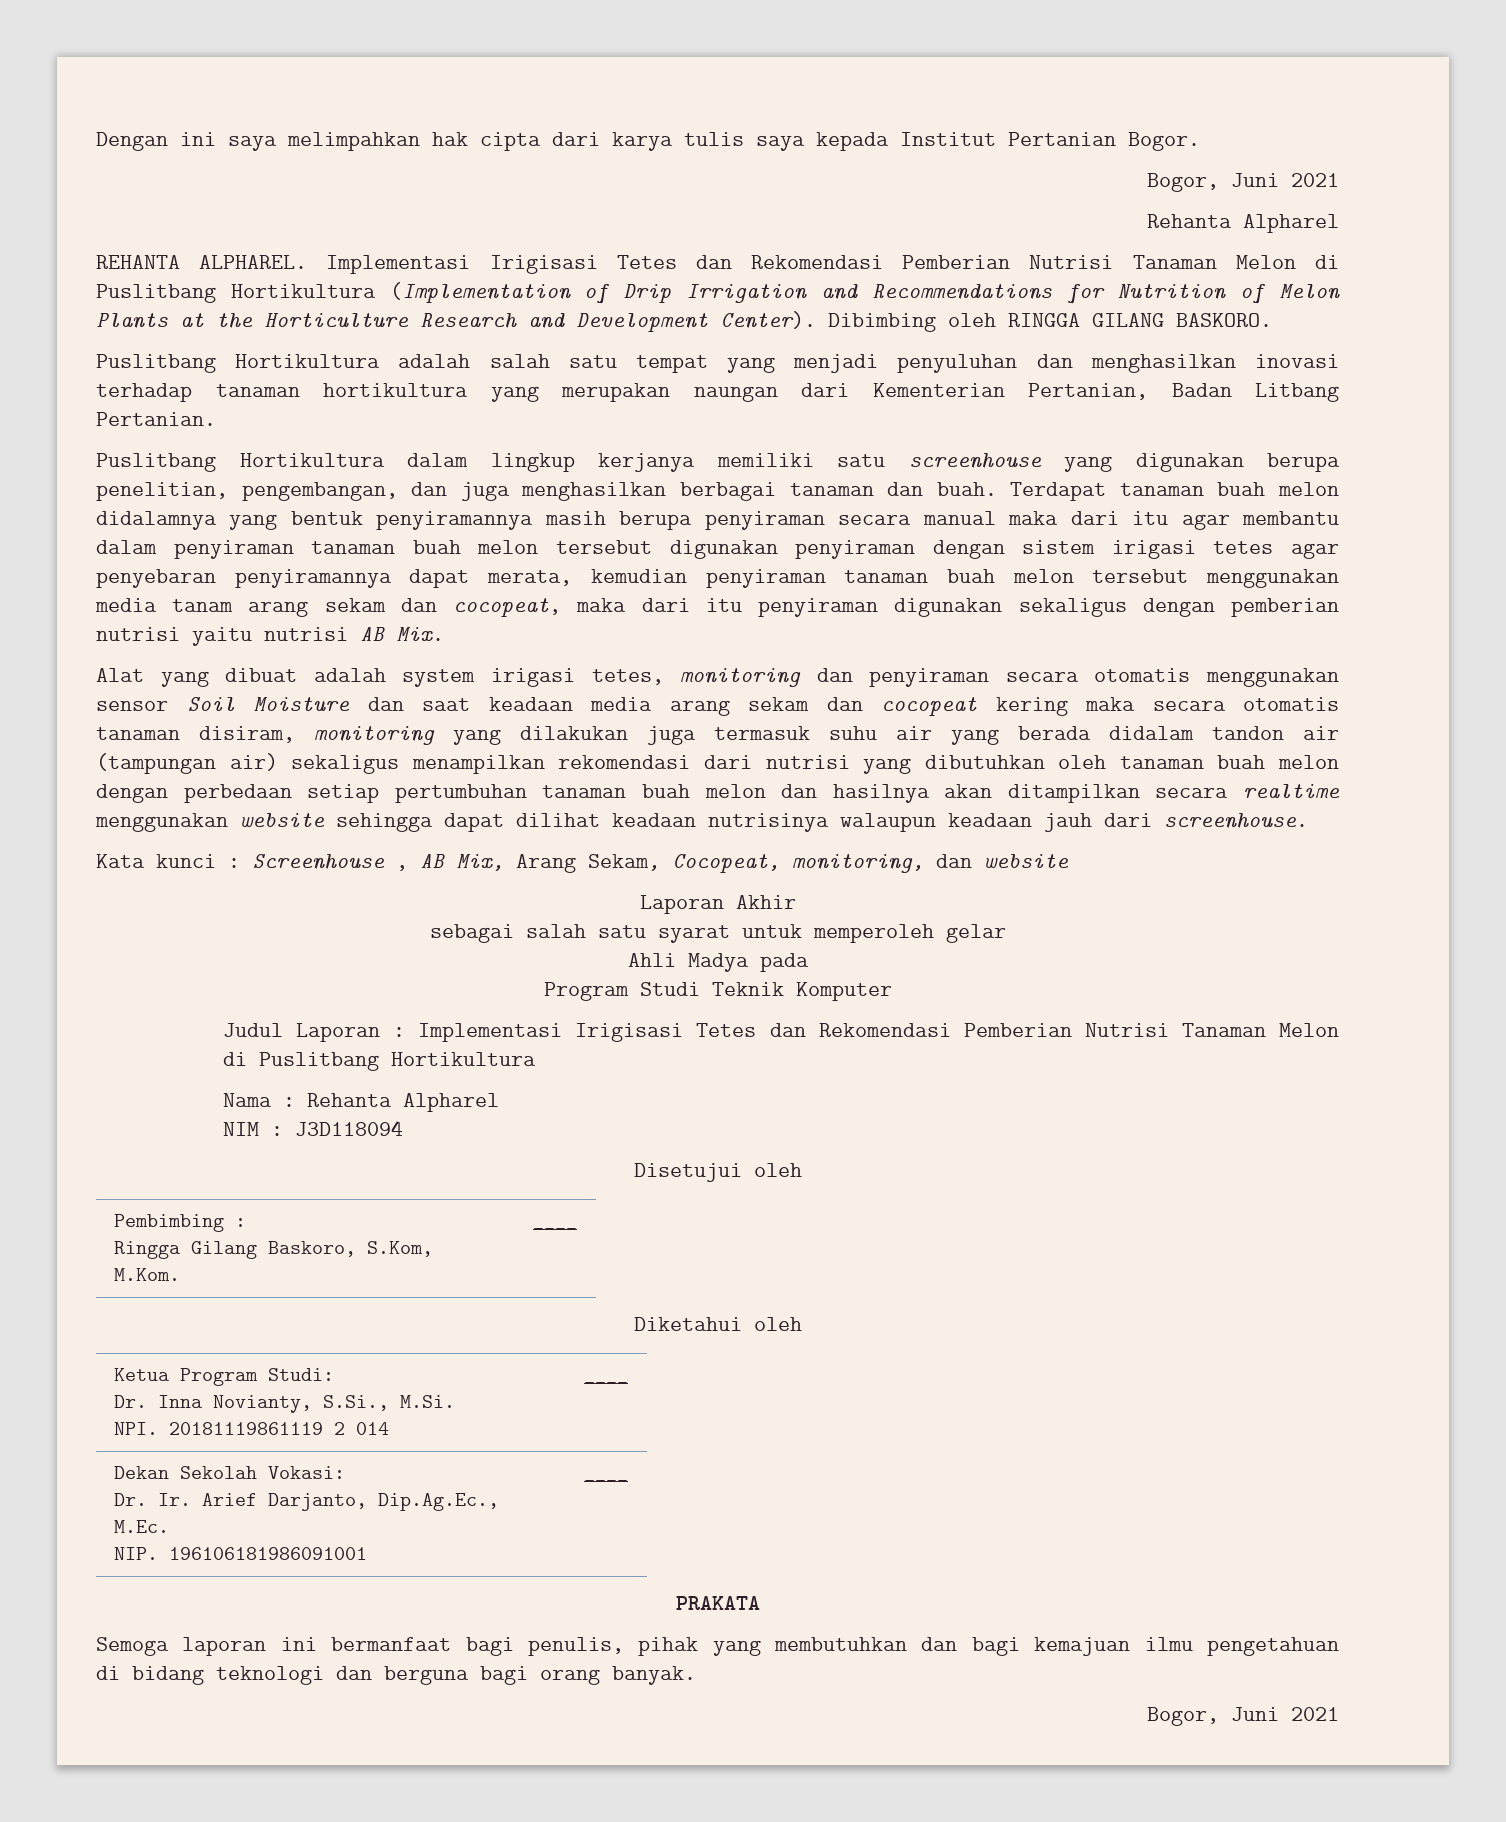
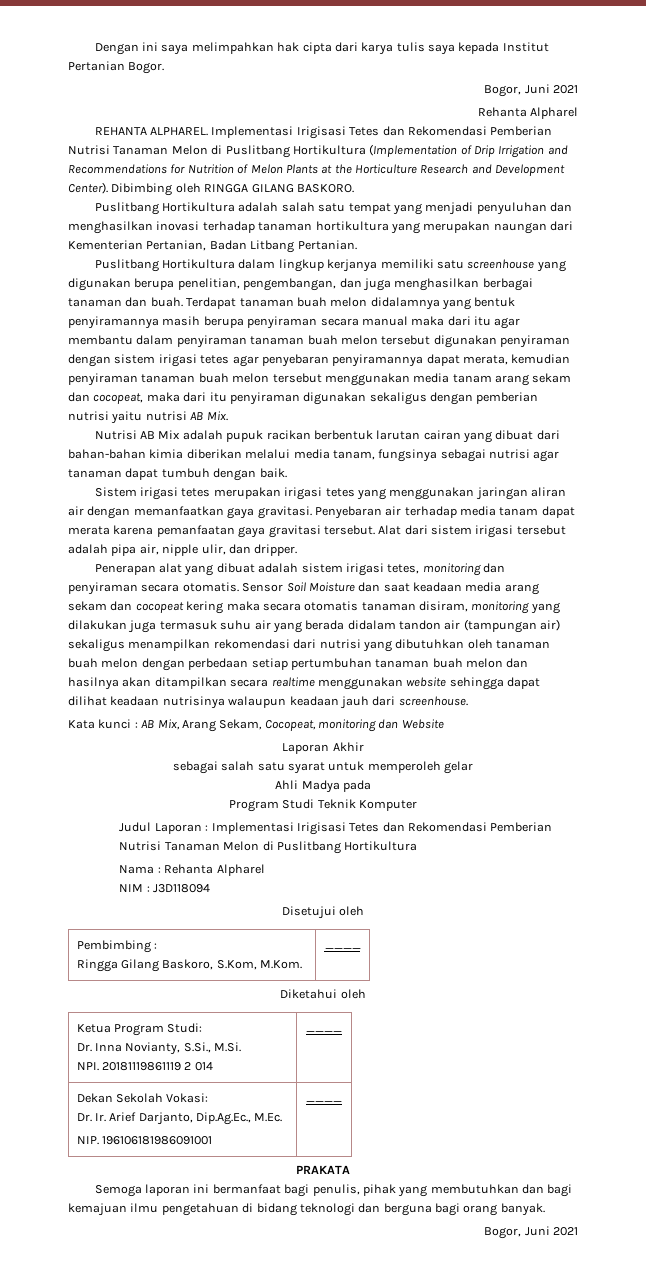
- Alat yang dibuat adalah system irigasi tetes, monitoring dan penyiraman secara otomatis menggunakan sensor Soil Moisture dan saat keadaan media arang sekam dan cocopeat kering maka secara otomatis tanaman disiram, monitoring yang dilakukan juga termasuk suhu air yang berada didalam tandon air (tampungan air) sekaligus menampilkan rekomendasi dari nutrisi yang dibutuhkan oleh tanaman buah melon dengan perbedaan setiap pertumbuhan tanaman buah melon dan hasilnya akan ditampilkan secara realtime menggunakan website sehingga dapat dilihat keadaan nutrisinya walaupun keadaan jauh dari screenhouse.
+ Nutrisi AB Mix adalah pupuk racikan berbentuk larutan cairan yang dibuat dari bahan-bahan kimia diberikan melalui media tanam, fungsinya sebagai nutrisi agar tanaman dapat tumbuh dengan baik.
+ Sistem irigasi tetes merupakan irigasi tetes yang menggunakan jaringan aliran air dengan memanfaatkan gaya gravitasi. Penyebaran air terhadap media tanam dapat merata karena pemanfaatan gaya gravitasi tersebut. Alat dari sistem irigasi tersebut adalah pipa air, nipple ulir, dan dripper.
+ Penerapan alat yang dibuat adalah sistem irigasi tetes, monitoring dan penyiraman secara otomatis. Sensor Soil Moisture dan saat keadaan media arang sekam dan cocopeat kering maka secara otomatis tanaman disiram, monitoring yang dilakukan juga termasuk suhu air yang berada didalam tandon air (tampungan air) sekaligus menampilkan rekomendasi dari nutrisi yang dibutuhkan oleh tanaman buah melon dengan perbedaan setiap pertumbuhan tanaman buah melon dan hasilnya akan ditampilkan secara realtime menggunakan website sehingga dapat dilihat keadaan nutrisinya walaupun keadaan jauh dari screenhouse.
- Kata kunci : Screenhouse , AB Mix, Arang Sekam, Cocopeat, monitoring, dan website
+ Kata kunci : AB Mix, Arang Sekam, Cocopeat, monitoring dan Website

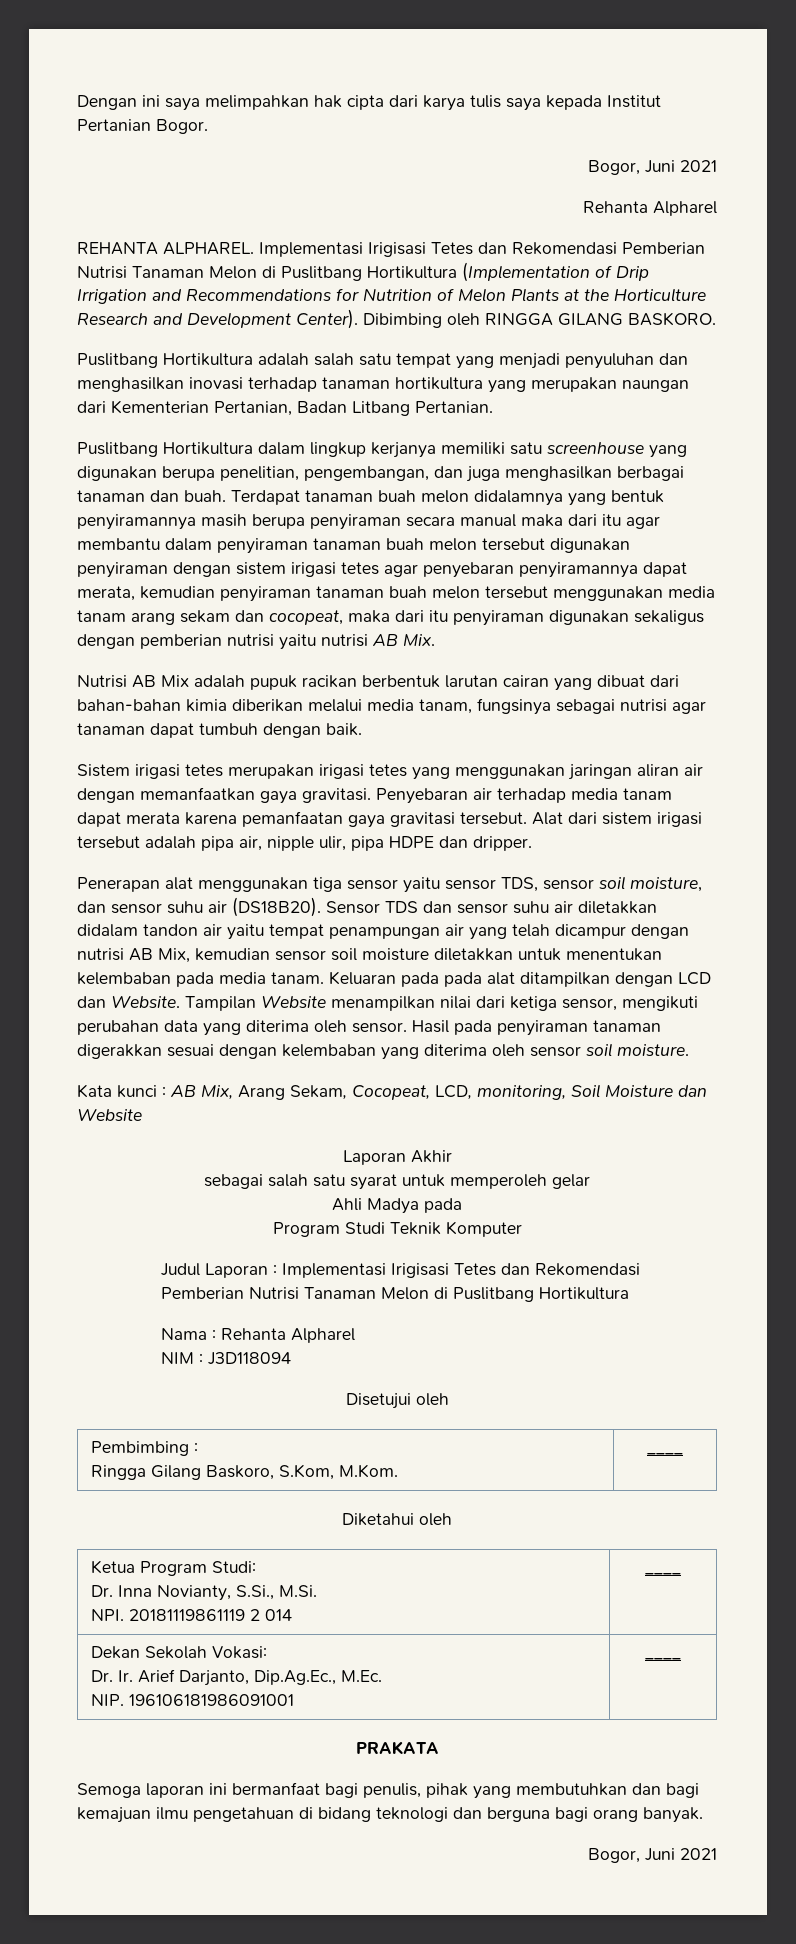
- Alat dari sistem irigasi tersebut adalah pipa air, nipple ulir, dan dripper.
+ Alat dari sistem irigasi tersebut adalah pipa air, nipple ulir, pipa HDPE dan dripper.
- Penerapan alat yang dibuat adalah sistem irigasi tetes, monitoring dan penyiraman secara otomatis. Sensor Soil Moisture dan saat keadaan media arang sekam dan cocopeat kering maka secara otomatis tanaman disiram, monitoring yang dilakukan juga termasuk suhu air yang berada didalam tandon air (tampungan air) sekaligus menampilkan rekomendasi dari nutrisi yang dibutuhkan oleh tanaman buah melon dengan perbedaan setiap pertumbuhan tanaman buah melon dan hasilnya akan ditampilkan secara realtime menggunakan website sehingga dapat dilihat keadaan nutrisinya walaupun keadaan jauh dari screenhouse.
+ Penerapan alat menggunakan tiga sensor yaitu sensor TDS, sensor soil moisture, dan sensor suhu air (DS18B20). Sensor TDS dan sensor suhu air diletakkan didalam tandon air yaitu tempat penampungan air yang telah dicampur dengan nutrisi AB Mix, kemudian sensor soil moisture diletakkan untuk menentukan kelembaban pada media tanam. Keluaran pada pada alat ditampilkan dengan LCD dan Website. Tampilan Website menampilkan nilai dari ketiga sensor, mengikuti perubahan data yang diterima oleh sensor. Hasil pada penyiraman tanaman digerakkan sesuai dengan kelembaban yang diterima oleh sensor soil moisture.
- Kata kunci : AB Mix, Arang Sekam, Cocopeat, monitoring dan Website
+ Kata kunci : AB Mix, Arang Sekam, Cocopeat, LCD, monitoring, Soil Moisture dan Website

